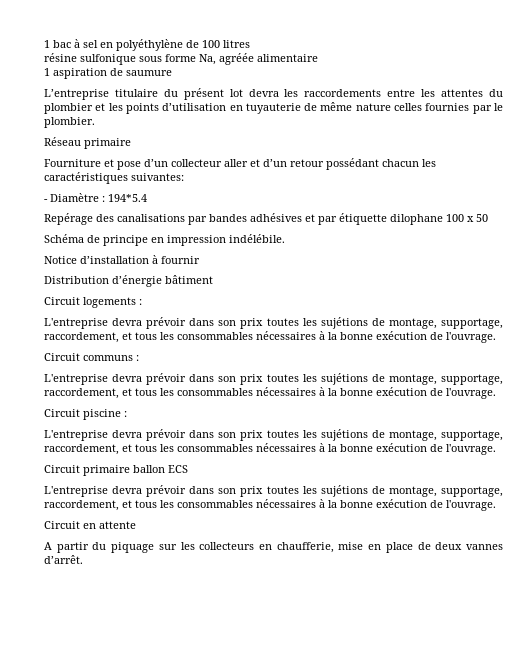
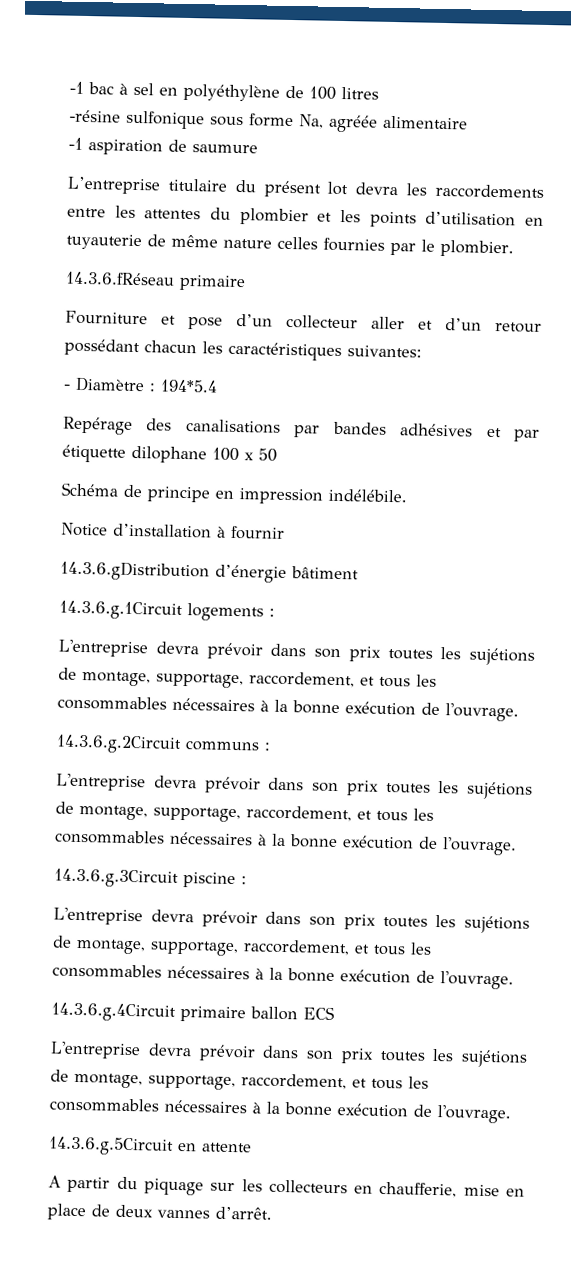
- 1 bac à sel en polyéthylène de 100 litres
+ -1 bac à sel en polyéthylène de 100 litres
- résine sulfonique sous forme Na, agréée alimentaire
+ -résine sulfonique sous forme Na, agréée alimentaire
- 1 aspiration de saumure
+ -1 aspiration de saumure
- Réseau primaire
+ 14.3.6.fRéseau primaire
- Distribution d’énergie bâtiment
+ 14.3.6.gDistribution d’énergie bâtiment
- Circuit logements :
+ 14.3.6.g.1Circuit logements :
- Circuit communs :
+ 14.3.6.g.2Circuit communs :
- Circuit piscine :
+ 14.3.6.g.3Circuit piscine :
- Circuit primaire ballon ECS
+ 14.3.6.g.4Circuit primaire ballon ECS
- Circuit en attente
+ 14.3.6.g.5Circuit en attente

